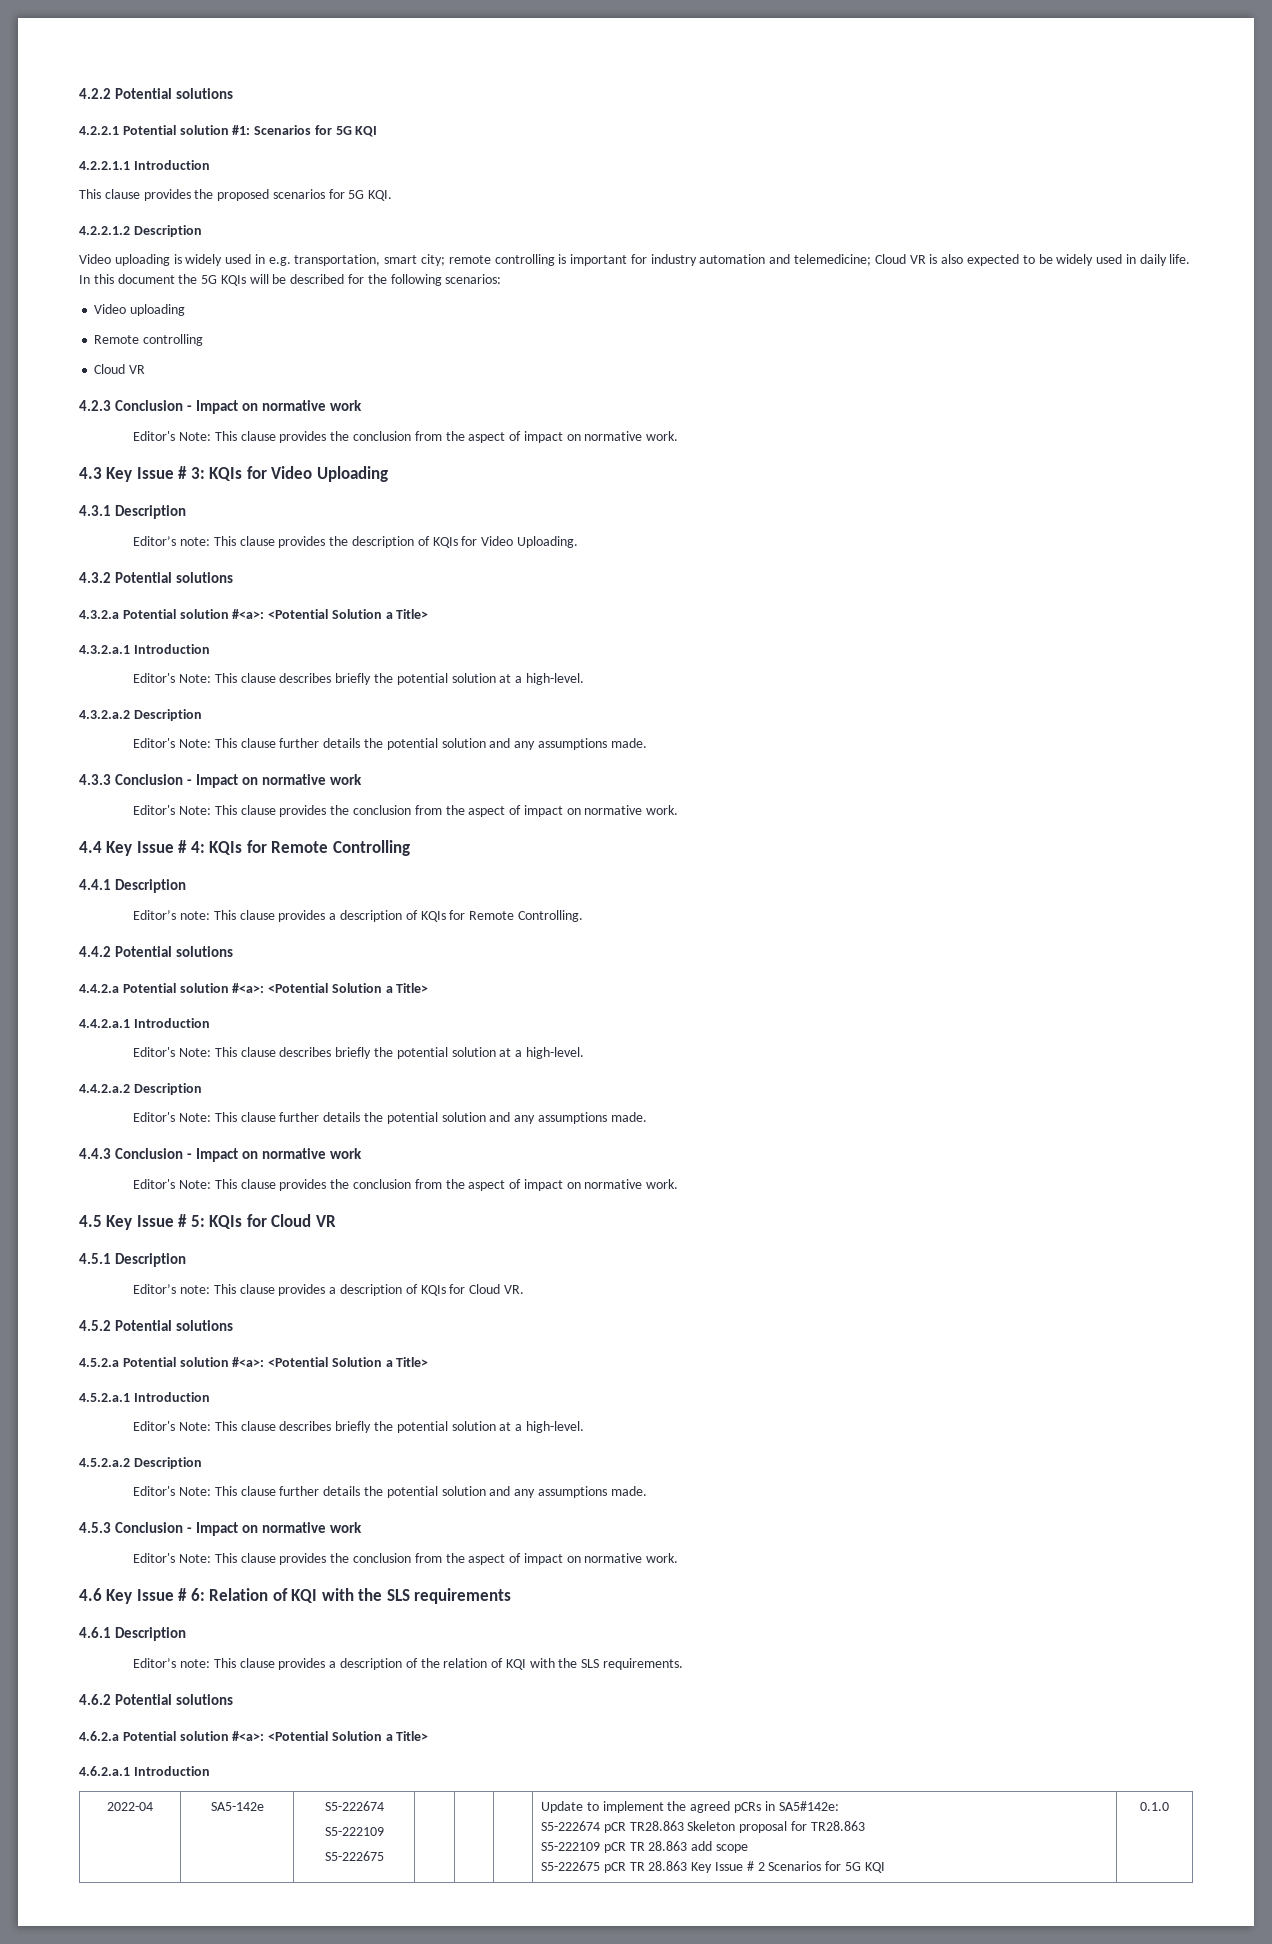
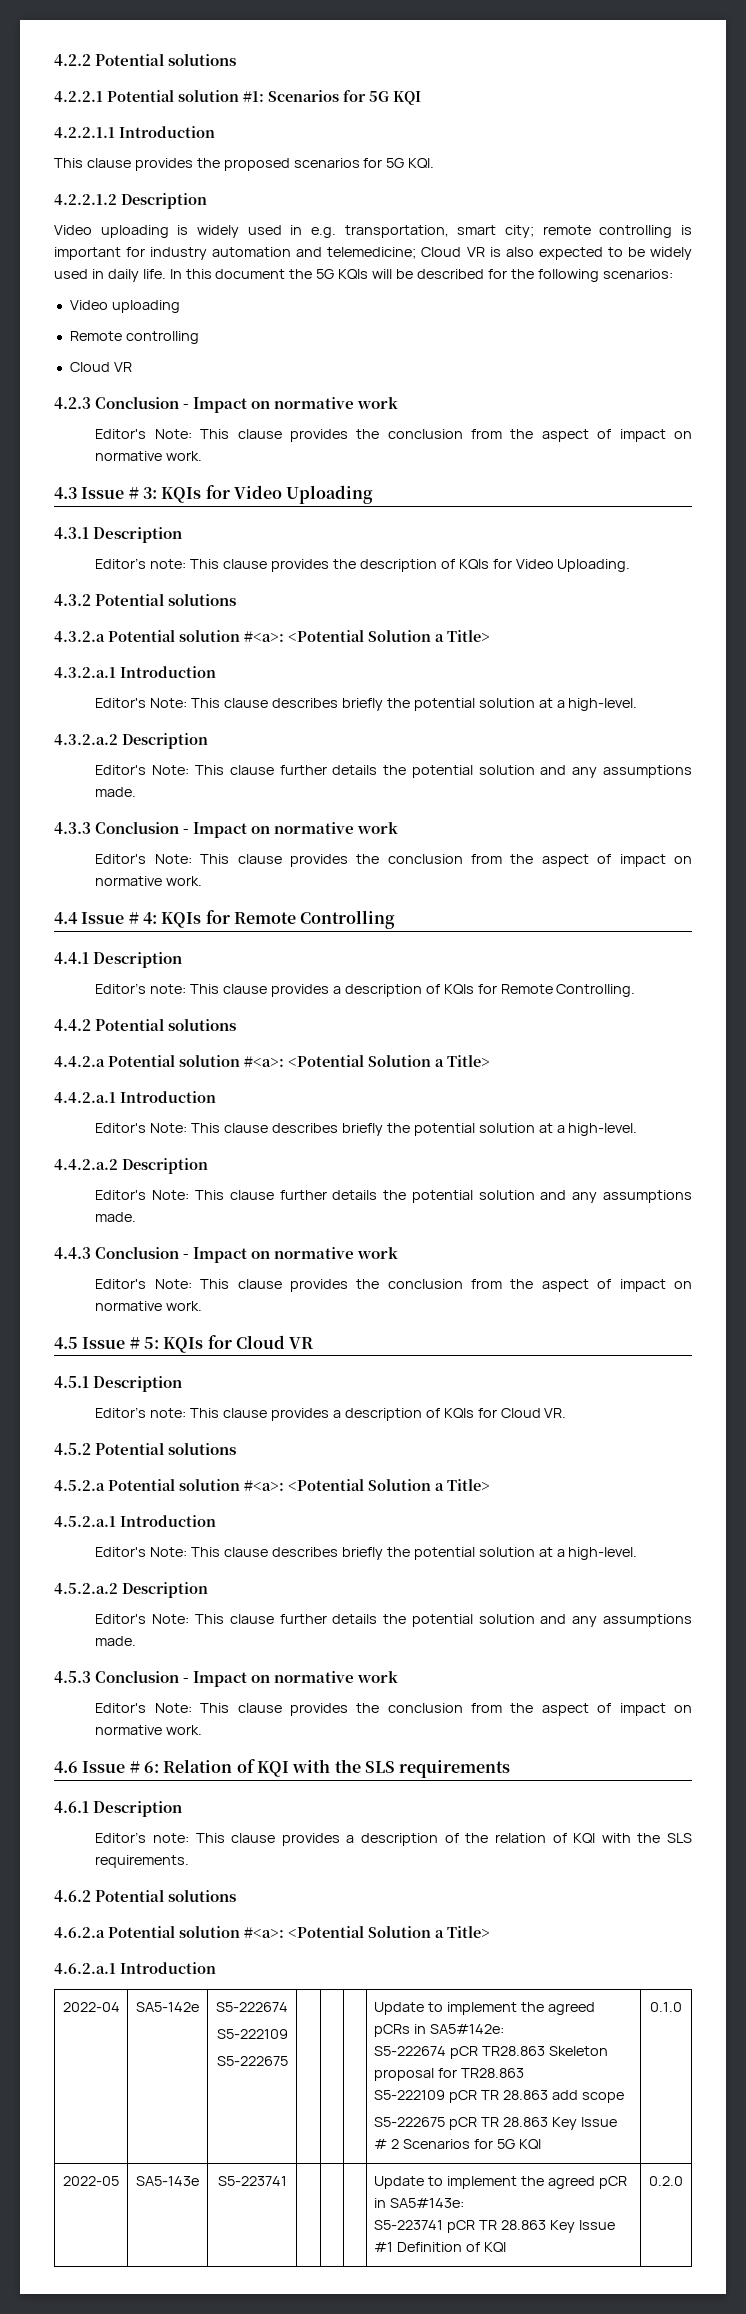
- 4.3 Key Issue # 3: KQIs for Video Uploading
+ 4.3 Issue # 3: KQIs for Video Uploading
- 4.4 Key Issue # 4: KQIs for Remote Controlling
+ 4.4 Issue # 4: KQIs for Remote Controlling
- 4.5 Key Issue # 5: KQIs for Cloud VR
+ 4.5 Issue # 5: KQIs for Cloud VR
- 4.6 Key Issue # 6: Relation of KQI with the SLS requirements
+ 4.6 Issue # 6: Relation of KQI with the SLS requirements
+ 2022-05 | SA5-143e | S5-223741 | | | | Update to implement the agreed pCR in SA5#143e:
+ S5-223741 pCR TR 28.863 Key Issue #1 Definition of KQI | 0.2.0

